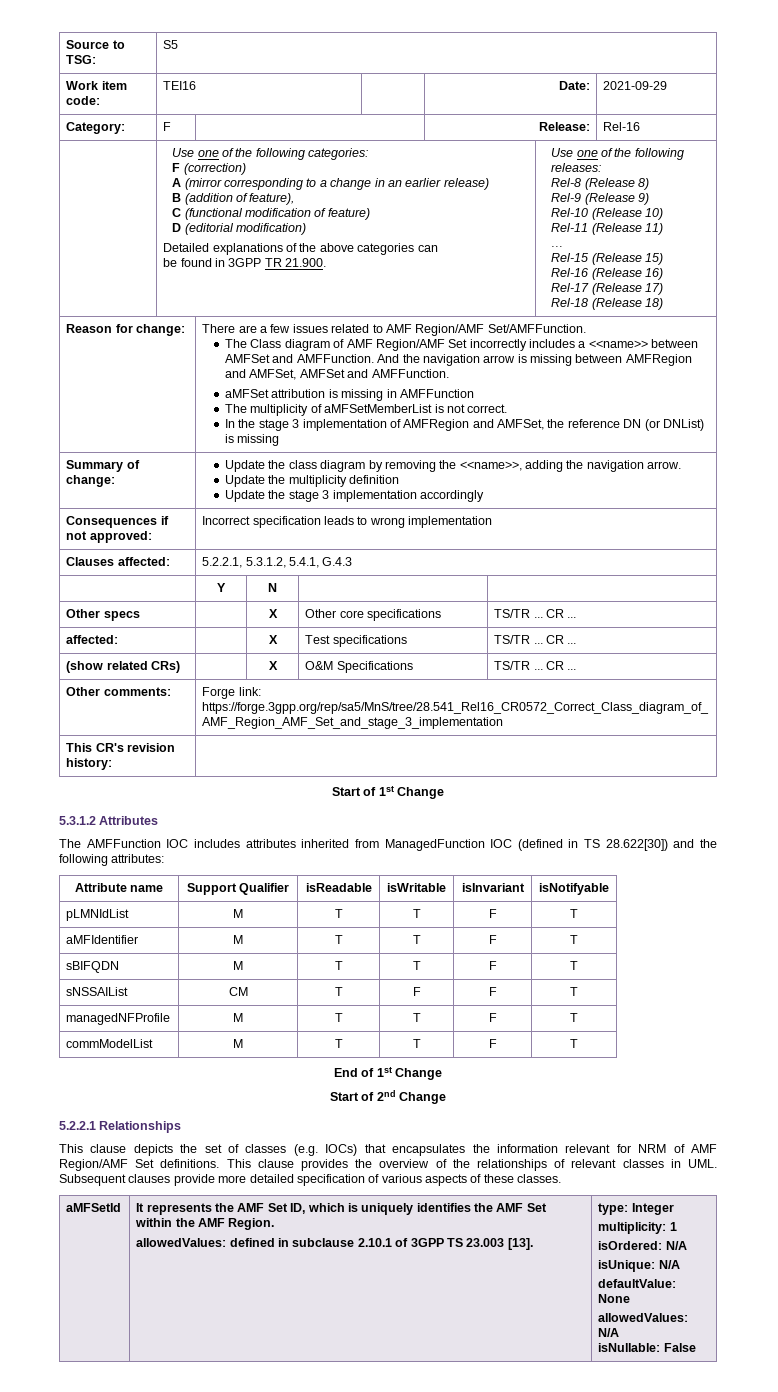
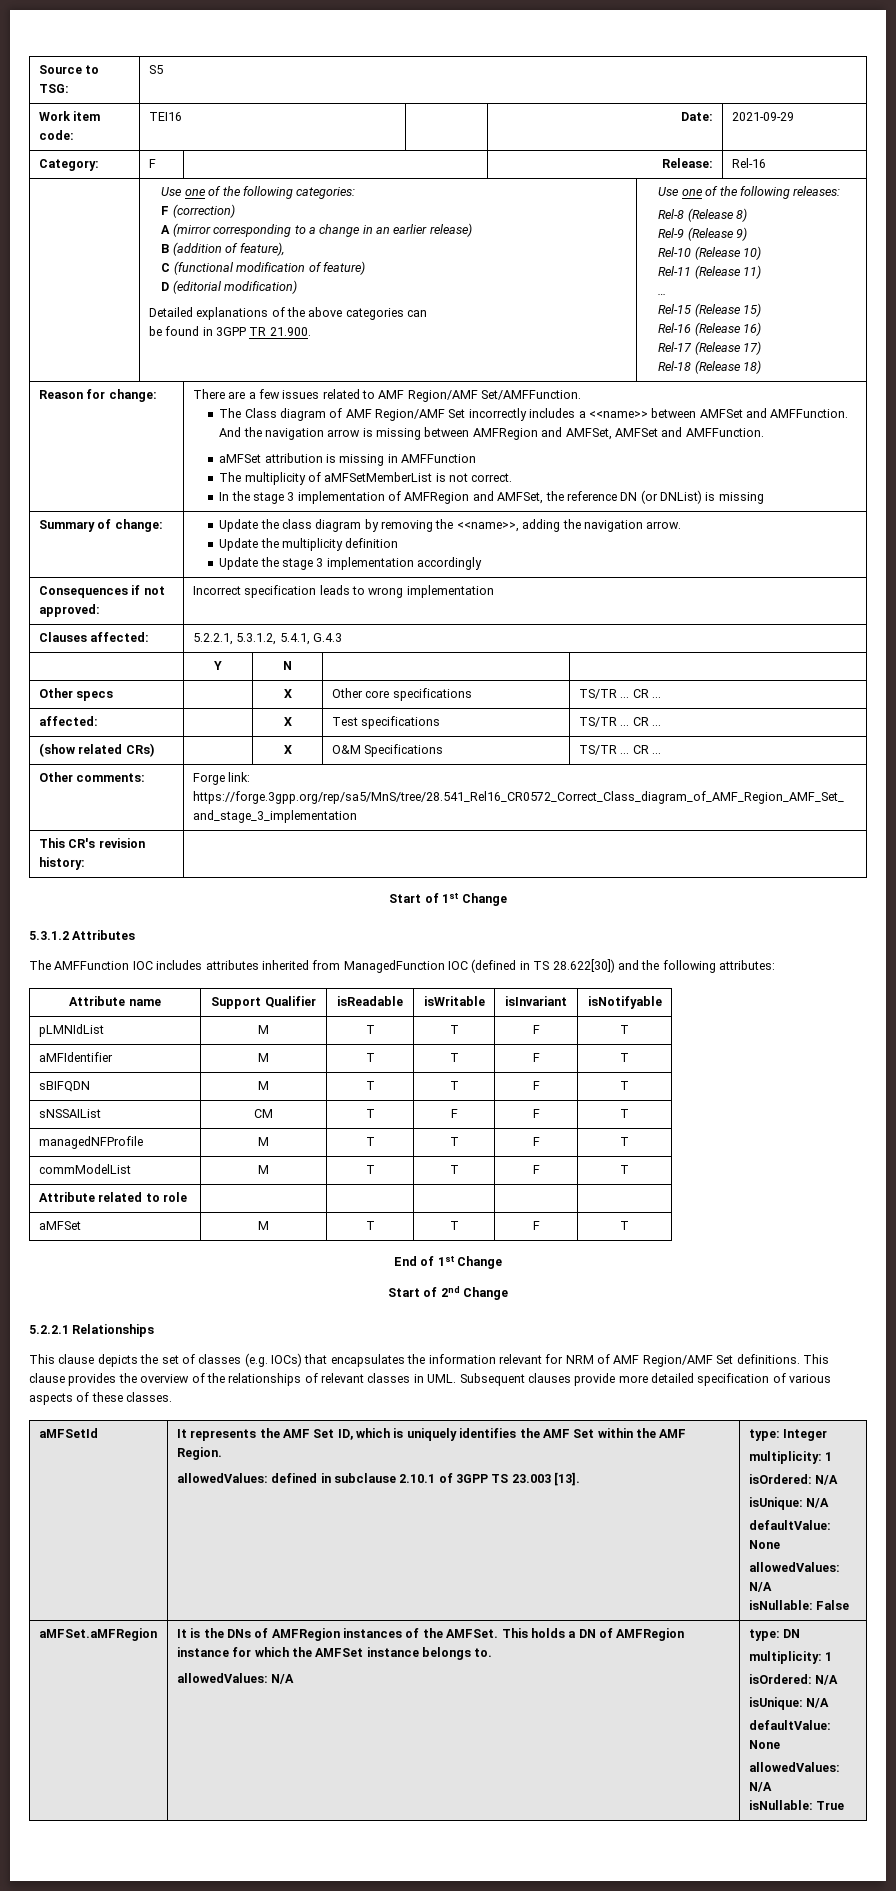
+ Attribute related to role | | | | |
+ aMFSet | M | T | T | F | T
+ aMFSet.aMFRegion | It is the DNs of AMFRegion instances of the AMFSet. This holds a DN of AMFRegion instance for which the AMFSet instance belongs to.
+ allowedValues: N/A | type: DN
+ multiplicity: 1
+ isOrdered: N/A
+ isUnique: N/A
+ defaultValue: None
+ allowedValues: N/A
+ isNullable: True

